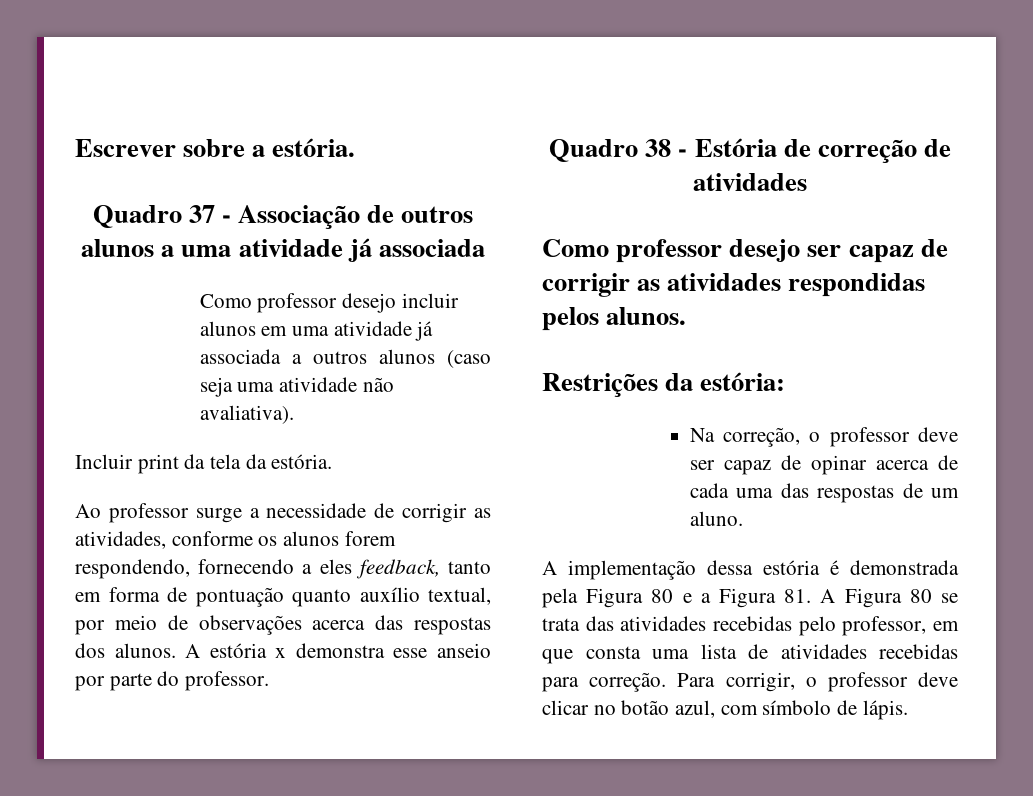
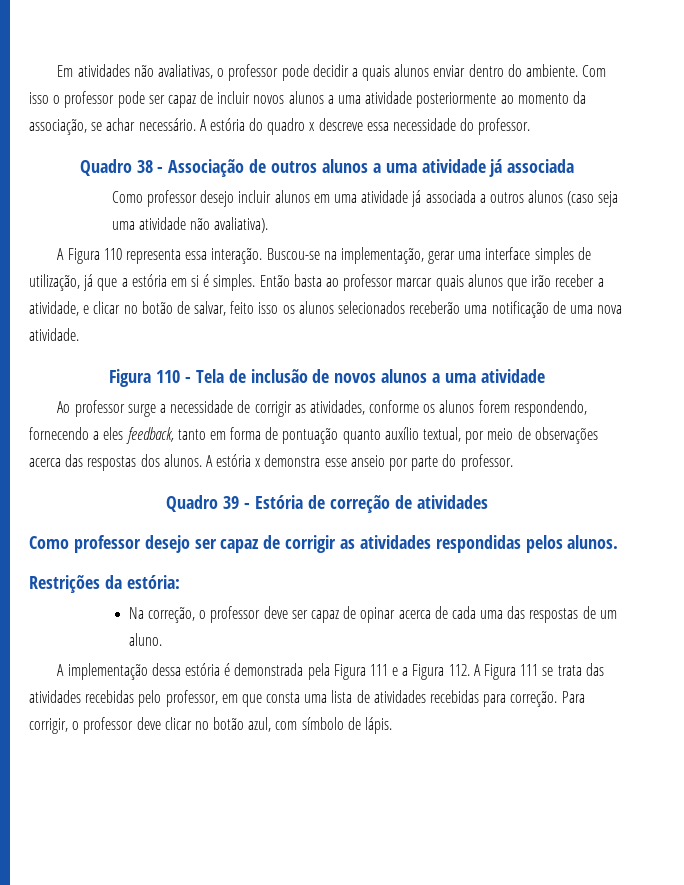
- Escrever sobre a estória.
- Quadro 37 - Associação de outros alunos a uma atividade já associada
+ Em atividades não avaliativas, o professor pode decidir a quais alunos enviar dentro do ambiente. Com isso o professor pode ser capaz de incluir novos alunos a uma atividade posteriormente ao momento da associação, se achar necessário. A estória do quadro x descreve essa necessidade do professor.
+ Quadro 38 - Associação de outros alunos a uma atividade já associada
- Incluir print da tela da estória.
+ A Figura 110 representa essa interação. Buscou-se na implementação, gerar uma interface simples de utilização, já que a estória em si é simples. Então basta ao professor marcar quais alunos que irão receber a atividade, e clicar no botão de salvar, feito isso os alunos selecionados receberão uma notificação de uma nova atividade.
+ Figura 110 - Tela de inclusão de novos alunos a uma atividade
- Quadro 38 - Estória de correção de atividades
+ Quadro 39 - Estória de correção de atividades
- A implementação dessa estória é demonstrada pela Figura 80 e a Figura 81. A Figura 80 se trata das atividades recebidas pelo professor, em que consta uma lista de atividades recebidas para correção.
+ A implementação dessa estória é demonstrada pela Figura 111 e a Figura 112. A Figura 111 se trata das atividades recebidas pelo professor, em que consta uma lista de atividades recebidas para correção.

